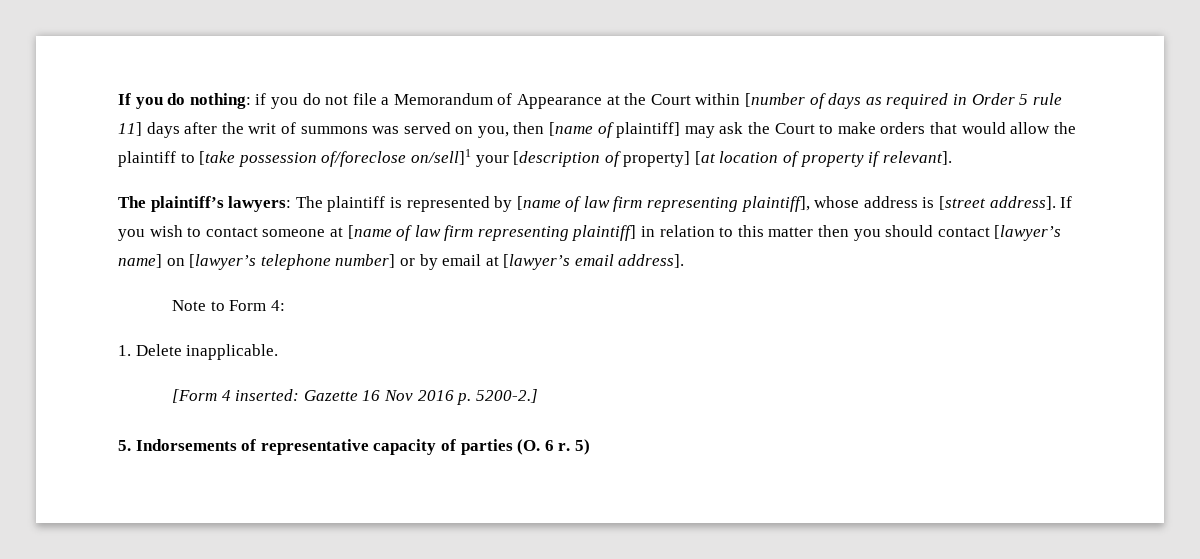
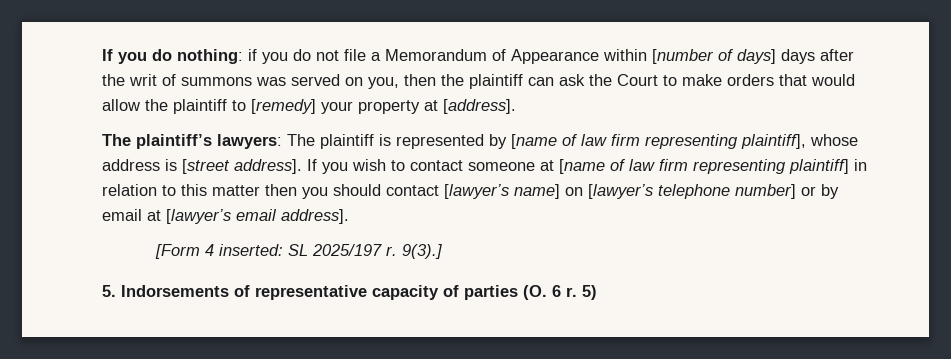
- If you do nothing: if you do not file a Memorandum of Appearance at the Court within [number of days as required in Order 5 rule 11] days after the writ of summons was served on you, then [name of plaintiff] may ask the Court to make orders that would allow the plaintiff to [take possession of/foreclose on/sell]1 your [description of property] [at location of property if relevant].
+ If you do nothing: if you do not file a Memorandum of Appearance within [number of days] days after the writ of summons was served on you, then the plaintiff can ask the Court to make orders that would allow the plaintiff to [remedy] your property at [address].
- Note to Form 4:
- 1. Delete inapplicable.
- [Form 4 inserted: Gazette 16 Nov 2016 p. 5200-2.]
+ [Form 4 inserted: SL 2025/197 r. 9(3).]

